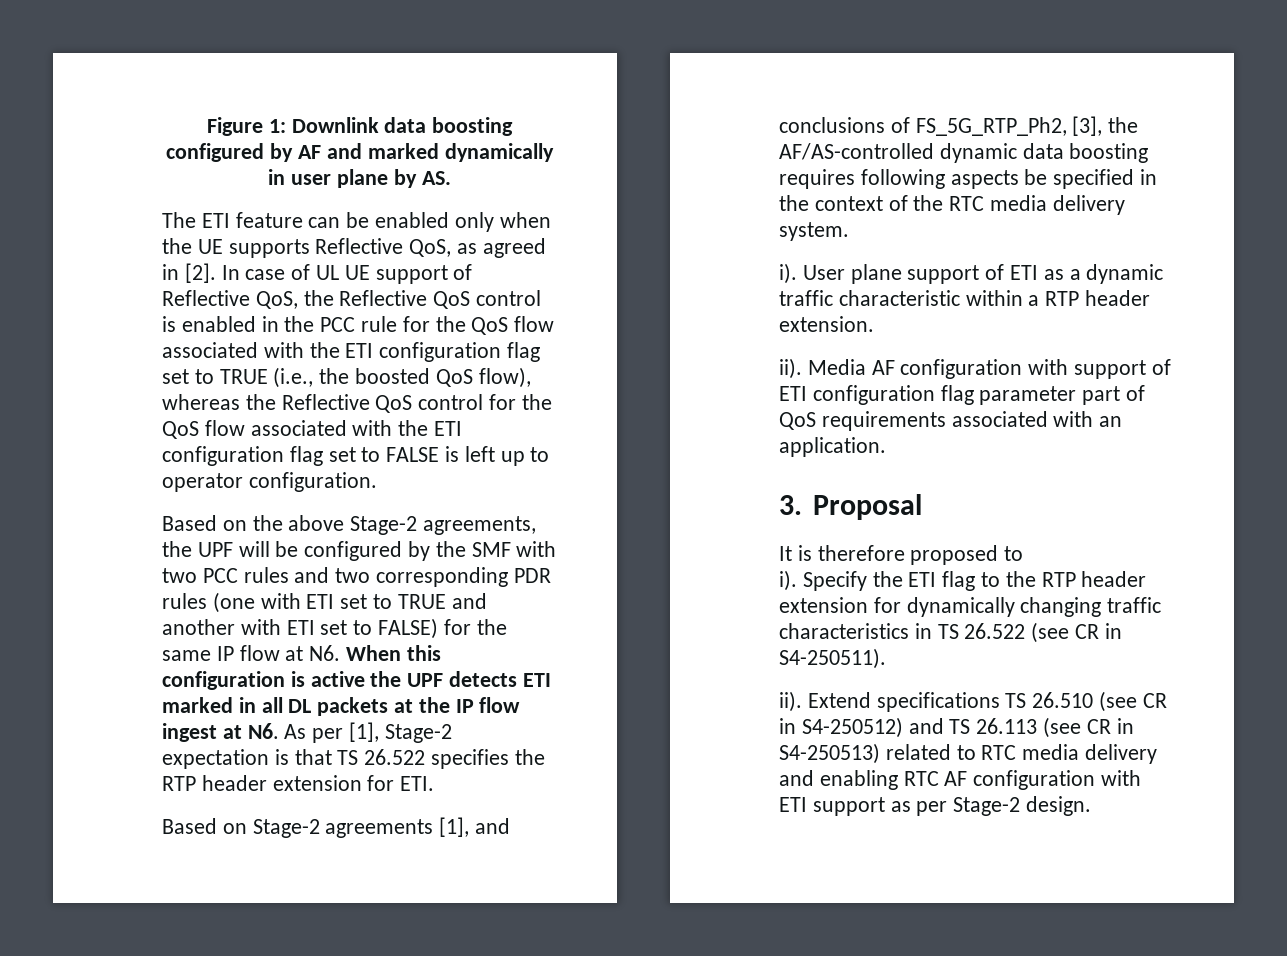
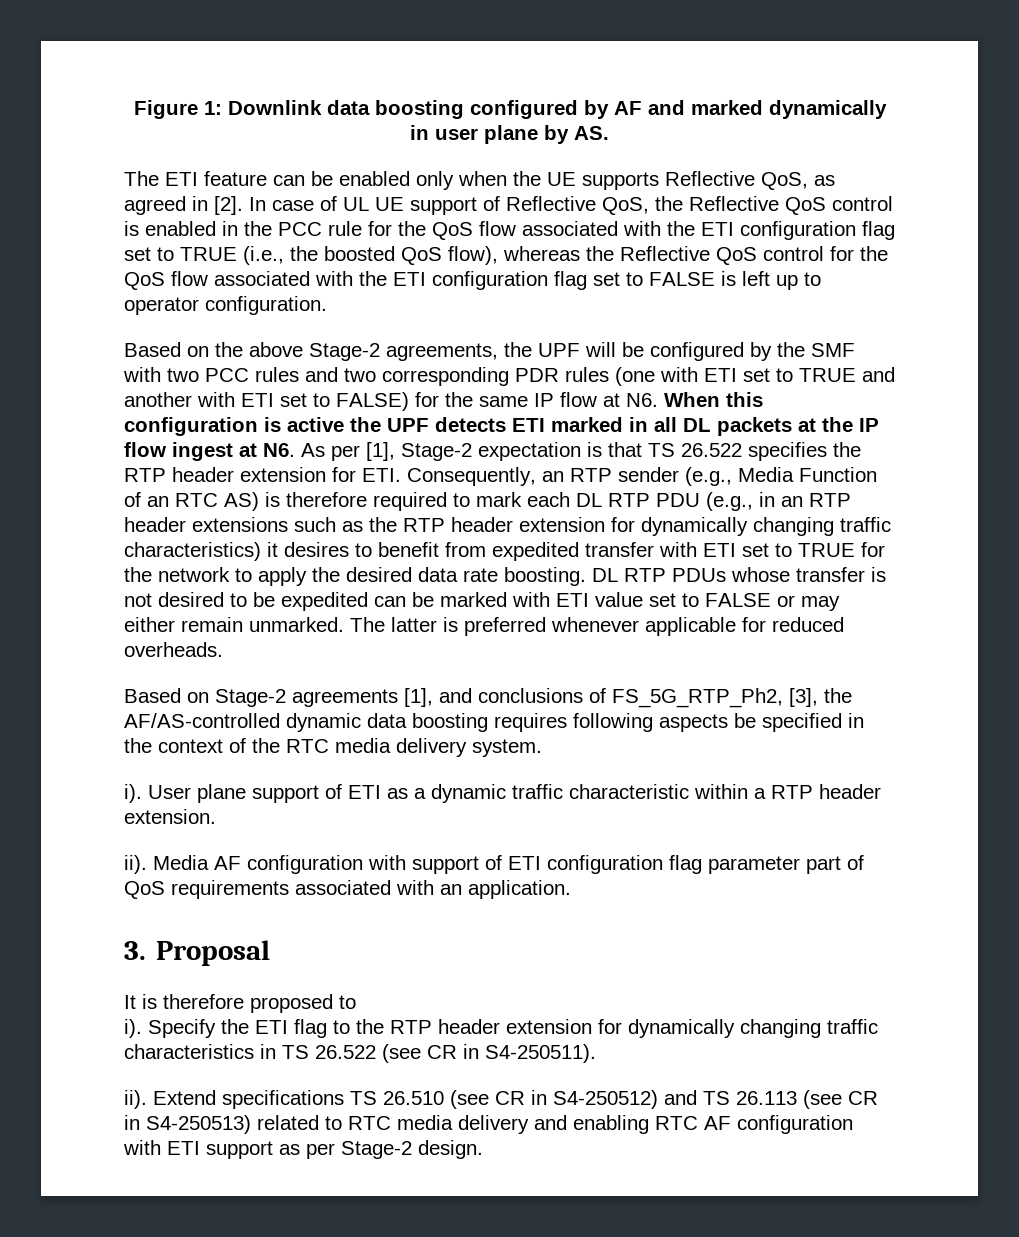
- Based on the above Stage-2 agreements, the UPF will be configured by the SMF with two PCC rules and two corresponding PDR rules (one with ETI set to TRUE and another with ETI set to FALSE) for the same IP flow at N6. When this configuration is active the UPF detects ETI marked in all DL packets at the IP flow ingest at N6. As per [1], Stage-2 expectation is that TS 26.522 specifies the RTP header extension for ETI.
+ Based on the above Stage-2 agreements, the UPF will be configured by the SMF with two PCC rules and two corresponding PDR rules (one with ETI set to TRUE and another with ETI set to FALSE) for the same IP flow at N6. When this configuration is active the UPF detects ETI marked in all DL packets at the IP flow ingest at N6. As per [1], Stage-2 expectation is that TS 26.522 specifies the RTP header extension for ETI. Consequently, an RTP sender (e.g., Media Function of an RTC AS) is therefore required to mark each DL RTP PDU (e.g., in an RTP header extensions such as the RTP header extension for dynamically changing traffic characteristics) it desires to benefit from expedited transfer with ETI set to TRUE for the network to apply the desired data rate boosting. DL RTP PDUs whose transfer is not desired to be expedited can be marked with ETI value set to FALSE or may either remain unmarked. The latter is preferred whenever applicable for reduced overheads.

